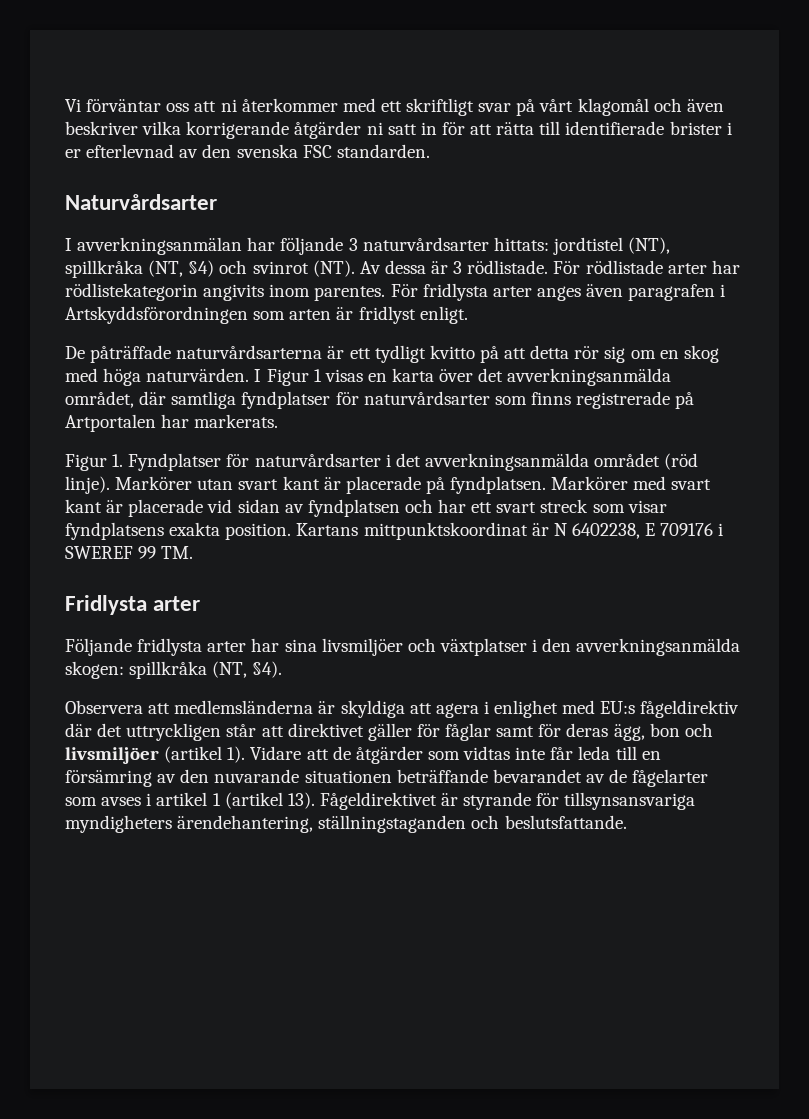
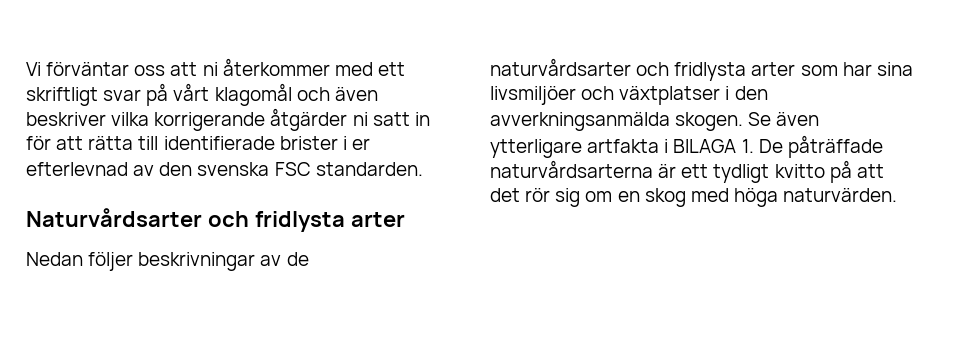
- Naturvårdsarter
- I avverkningsanmälan har följande 3 naturvårdsarter hittats: jordtistel (NT), spillkråka (NT, §4) och svinrot (NT). Av dessa är 3 rödlistade. För rödlistade arter har rödlistekategorin angivits inom parentes. För fridlysta arter anges även paragrafen i Artskyddsförordningen som arten är fridlyst enligt.
- De påträffade naturvårdsarterna är ett tydligt kvitto på att detta rör sig om en skog med höga naturvärden. I Figur 1 visas en karta över det avverkningsanmälda området, där samtliga fyndplatser för naturvårdsarter som finns registrerade på Artportalen har markerats.
- Figur 1. Fyndplatser för naturvårdsarter i det avverkningsanmälda området (röd linje). Markörer utan svart kant är placerade på fyndplatsen. Markörer med svart kant är placerade vid sidan av fyndplatsen och har ett svart streck som visar fyndplatsens exakta position. Kartans mittpunktskoordinat är N 6402238, E 709176 i SWEREF 99 TM.
- Fridlysta arter
- Följande fridlysta arter har sina livsmiljöer och växtplatser i den avverkningsanmälda skogen: spillkråka (NT, §4).
- Observera att medlemsländerna är skyldiga att agera i enlighet med EU:s fågeldirektiv där det uttryckligen står att direktivet gäller för fåglar samt för deras ägg, bon och livsmiljöer (artikel 1). Vidare att de åtgärder som vidtas inte får leda till en försämring av den nuvarande situationen beträffande bevarandet av de fågelarter som avses i artikel 1 (artikel 13). Fågeldirektivet är styrande för tillsynsansvariga myndigheters ärendehantering, ställningstaganden och beslutsfattande.
+ Naturvårdsarter och fridlysta arter
+ Nedan följer beskrivningar av de naturvårdsarter och fridlysta arter som har sina livsmiljöer och växtplatser i den avverkningsanmälda skogen. Se även ytterligare artfakta i BILAGA 1. De påträffade naturvårdsarterna är ett tydligt kvitto på att det rör sig om en skog med höga naturvärden.

